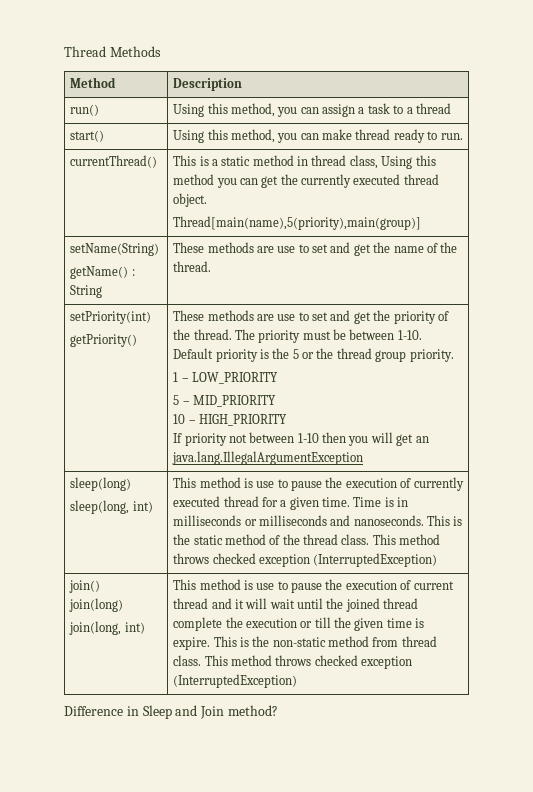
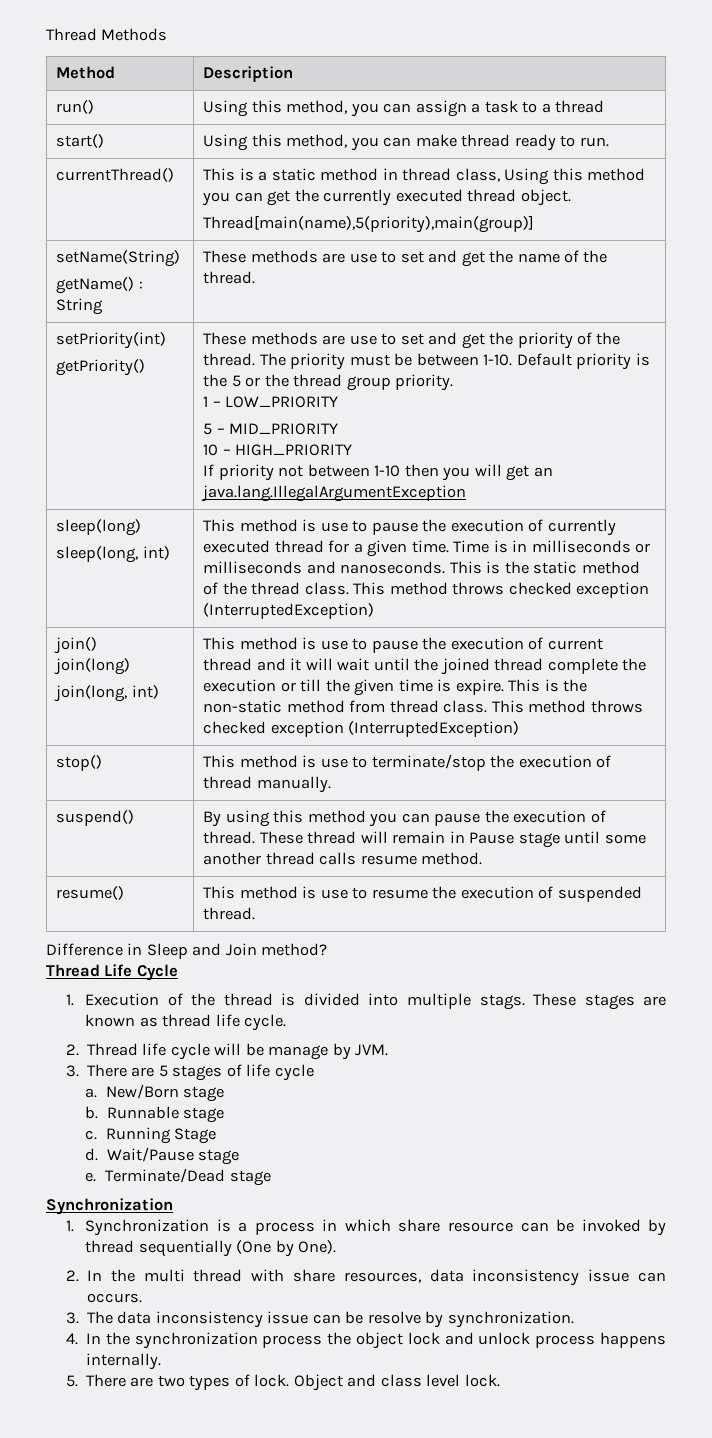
+ stop() | This method is use to terminate/stop the execution of thread manually.
+ suspend() | By using this method you can pause the execution of thread. These thread will remain in Pause stage until some another thread calls resume method.
+ resume() | This method is use to resume the execution of suspended thread.
+ Thread Life Cycle
+ 1. Execution of the thread is divided into multiple stags. These stages are known as thread life cycle.
+ 2. Thread life cycle will be manage by JVM.
+ 3. There are 5 stages of life cycle
+ a. New/Born stage
+ b. Runnable stage
+ c. Running Stage
+ d. Wait/Pause stage
+ e. Terminate/Dead stage
+ Synchronization
+ 1. Synchronization is a process in which share resource can be invoked by thread sequentially (One by One).
+ 2. In the multi thread with share resources, data inconsistency issue can occurs.
+ 3. The data inconsistency issue can be resolve by synchronization.
+ 4. In the synchronization process the object lock and unlock process happens internally.
+ 5. There are two types of lock. Object and class level lock.

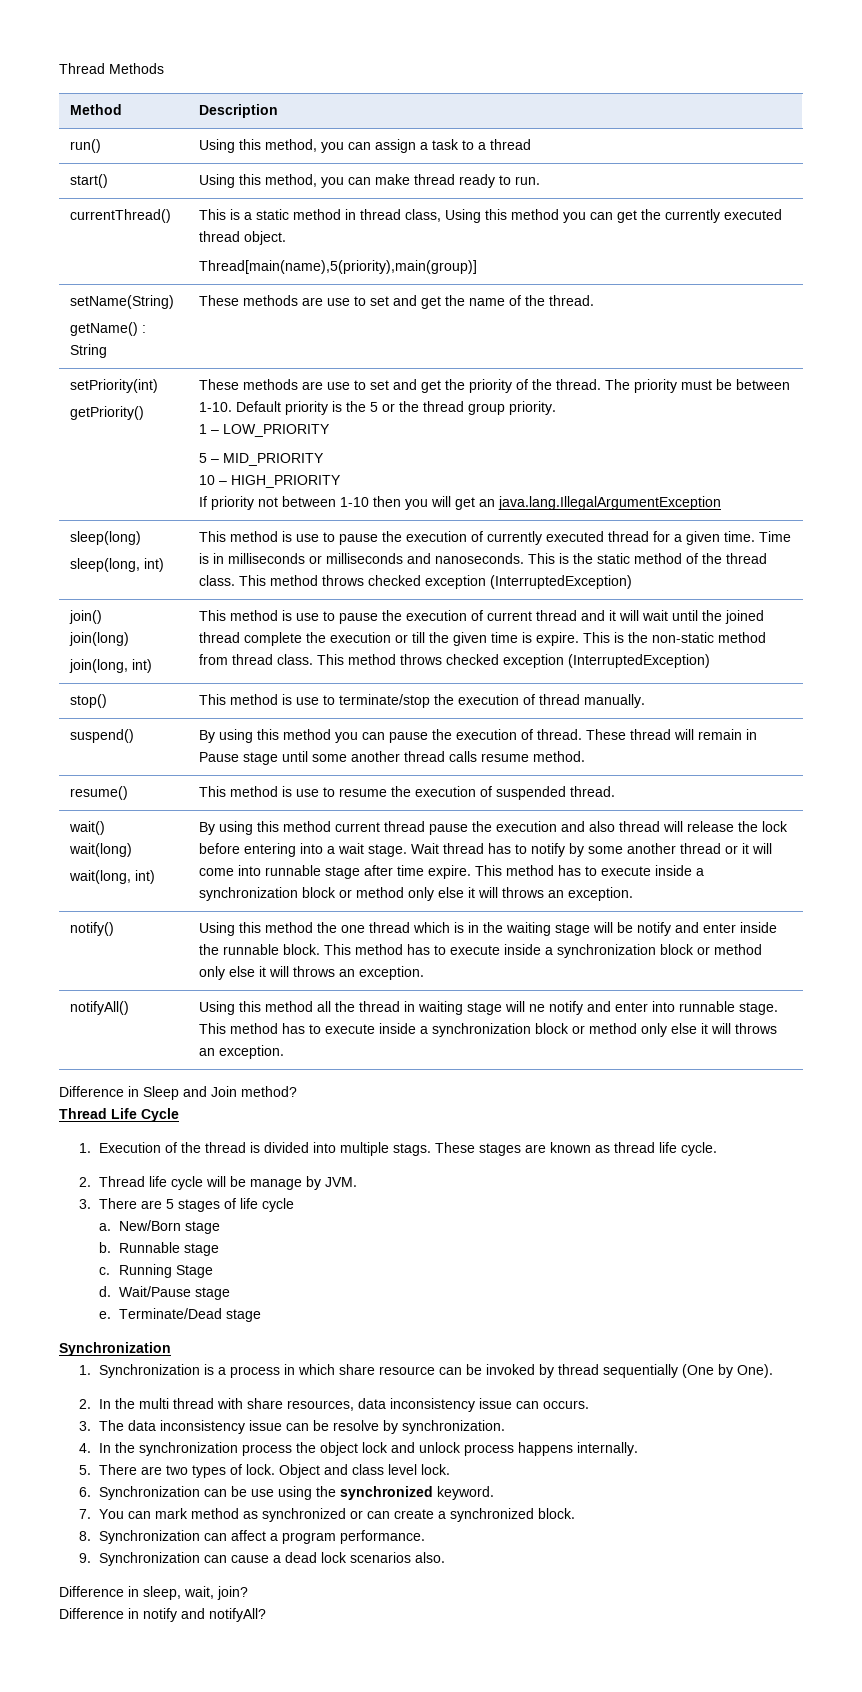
+ wait()
+ wait(long)
+ wait(long, int) | By using this method current thread pause the execution and also thread will release the lock before entering into a wait stage. Wait thread has to notify by some another thread or it will come into runnable stage after time expire. This method has to execute inside a synchronization block or method only else it will throws an exception.
+ notify() | Using this method the one thread which is in the waiting stage will be notify and enter inside the runnable block. This method has to execute inside a synchronization block or method only else it will throws an exception.
+ notifyAll() | Using this method all the thread in waiting stage will ne notify and enter into runnable stage. This method has to execute inside a synchronization block or method only else it will throws an exception.
+ 6. Synchronization can be use using the synchronized keyword.
+ 7. You can mark method as synchronized or can create a synchronized block.
+ 8. Synchronization can affect a program performance.
+ 9. Synchronization can cause a dead lock scenarios also.
+ Difference in sleep, wait, join?
+ Difference in notify and notifyAll?

